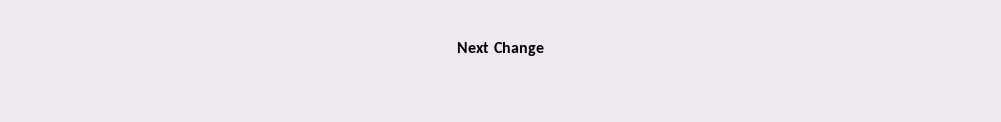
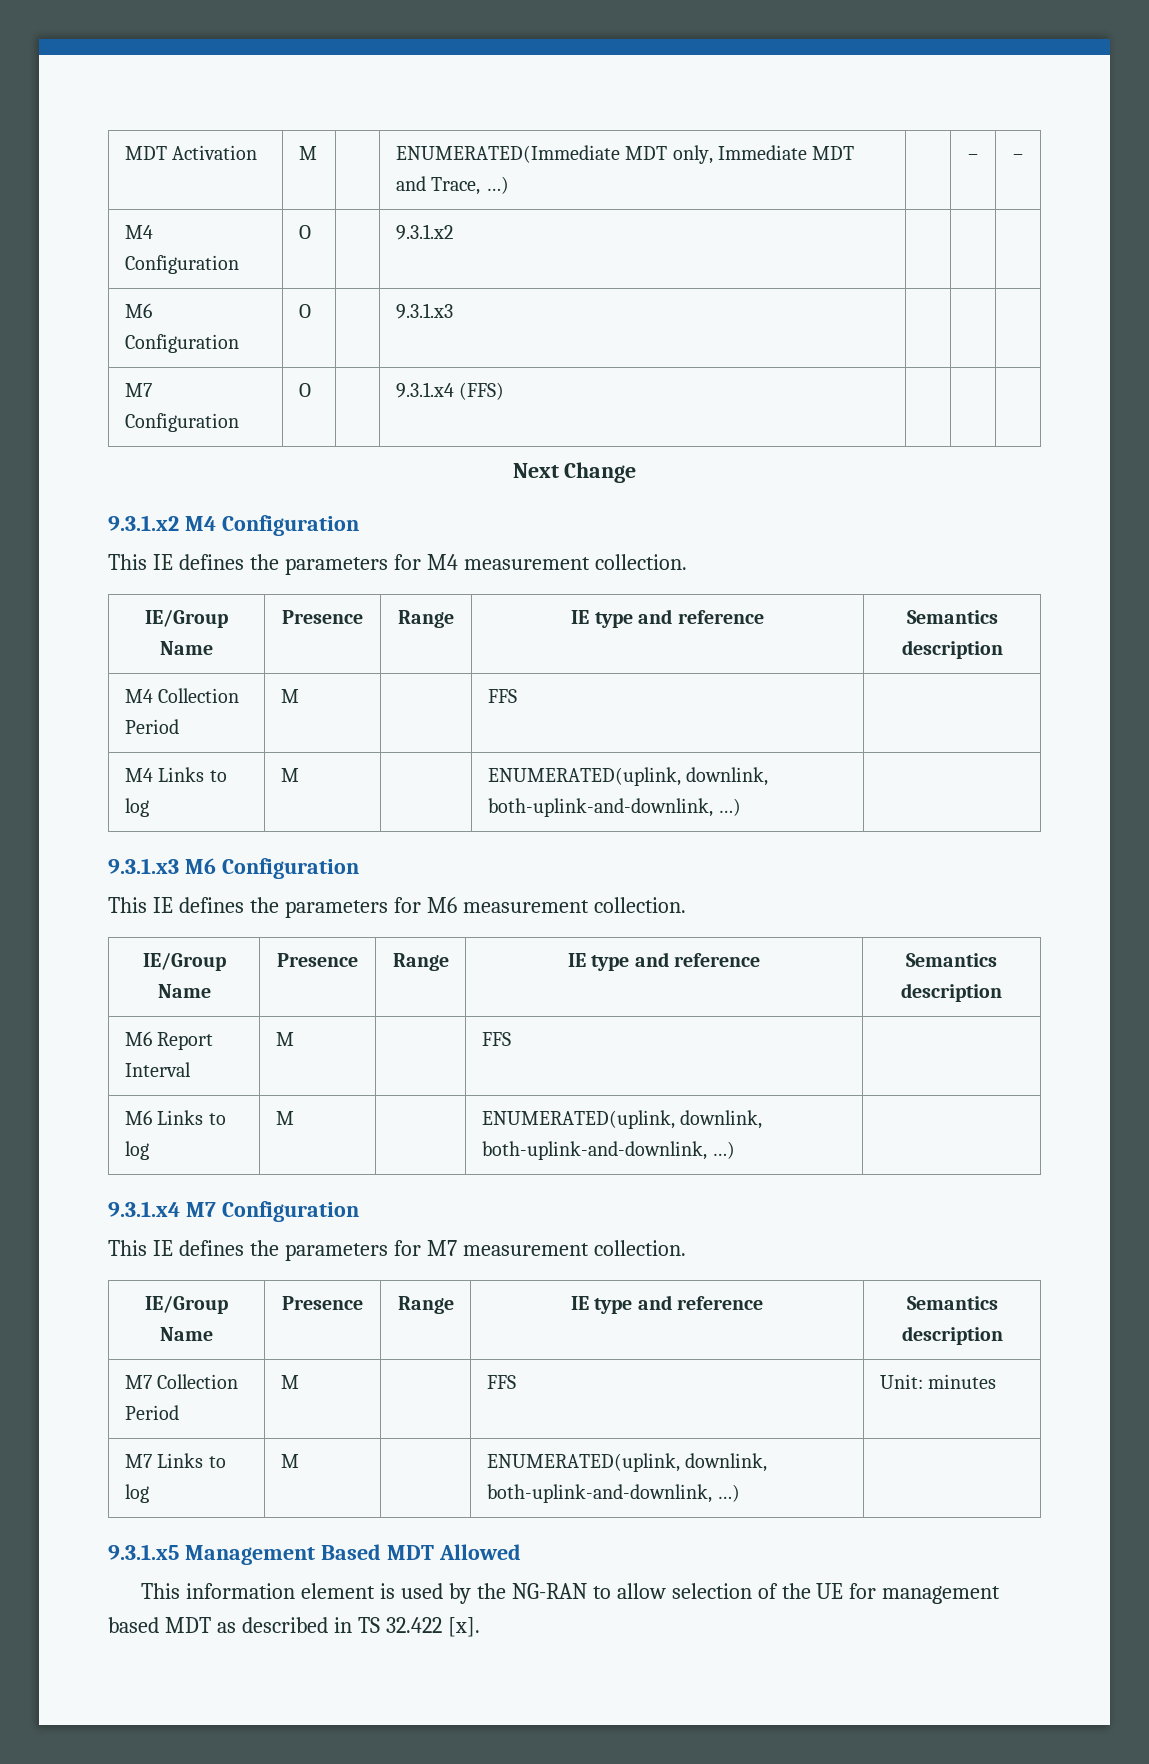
+ MDT Activation | M | | ENUMERATED(Immediate MDT only, Immediate MDT and Trace, …) | | – | –
+ M4 Configuration | O | | 9.3.1.x2 | | |
+ M6 Configuration | O | | 9.3.1.x3 | | |
+ M7 Configuration | O | | 9.3.1.x4 (FFS) | | |
  Next Change
+ 9.3.1.x2 M4 Configuration
+ This IE defines the parameters for M4 measurement collection.
+ IE/Group Name | Presence | Range | IE type and reference | Semantics description
+ M4 Collection Period | M | | FFS |
+ M4 Links to log | M | | ENUMERATED(uplink, downlink, both-uplink-and-downlink, …) |
+ 9.3.1.x3 M6 Configuration
+ This IE defines the parameters for M6 measurement collection.
+ IE/Group Name | Presence | Range | IE type and reference | Semantics description
+ M6 Report Interval | M | | FFS |
+ M6 Links to log | M | | ENUMERATED(uplink, downlink, both-uplink-and-downlink, …) |
+ 9.3.1.x4 M7 Configuration
+ This IE defines the parameters for M7 measurement collection.
+ IE/Group Name | Presence | Range | IE type and reference | Semantics description
+ M7 Collection Period | M | | FFS | Unit: minutes
+ M7 Links to log | M | | ENUMERATED(uplink, downlink, both-uplink-and-downlink, …) |
+ 9.3.1.x5 Management Based MDT Allowed
+ This information element is used by the NG-RAN to allow selection of the UE for management based MDT as described in TS 32.422 [x].

